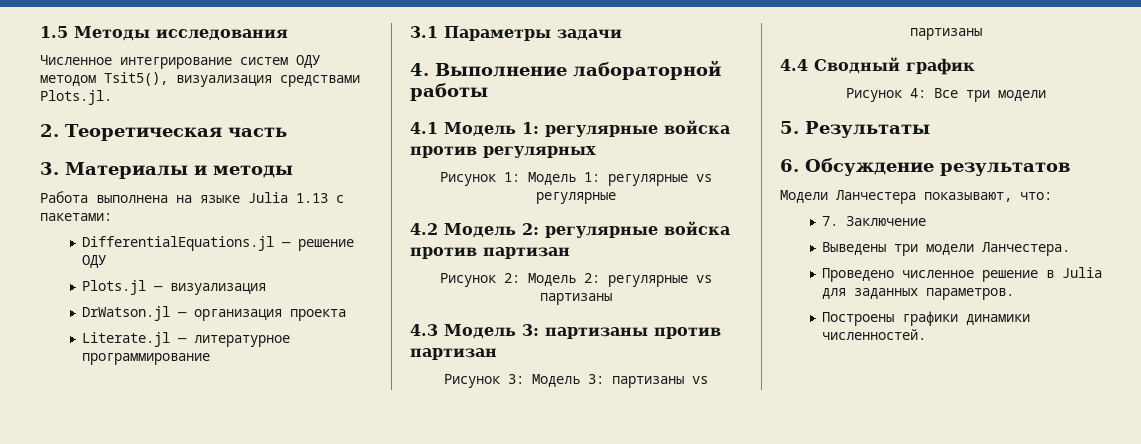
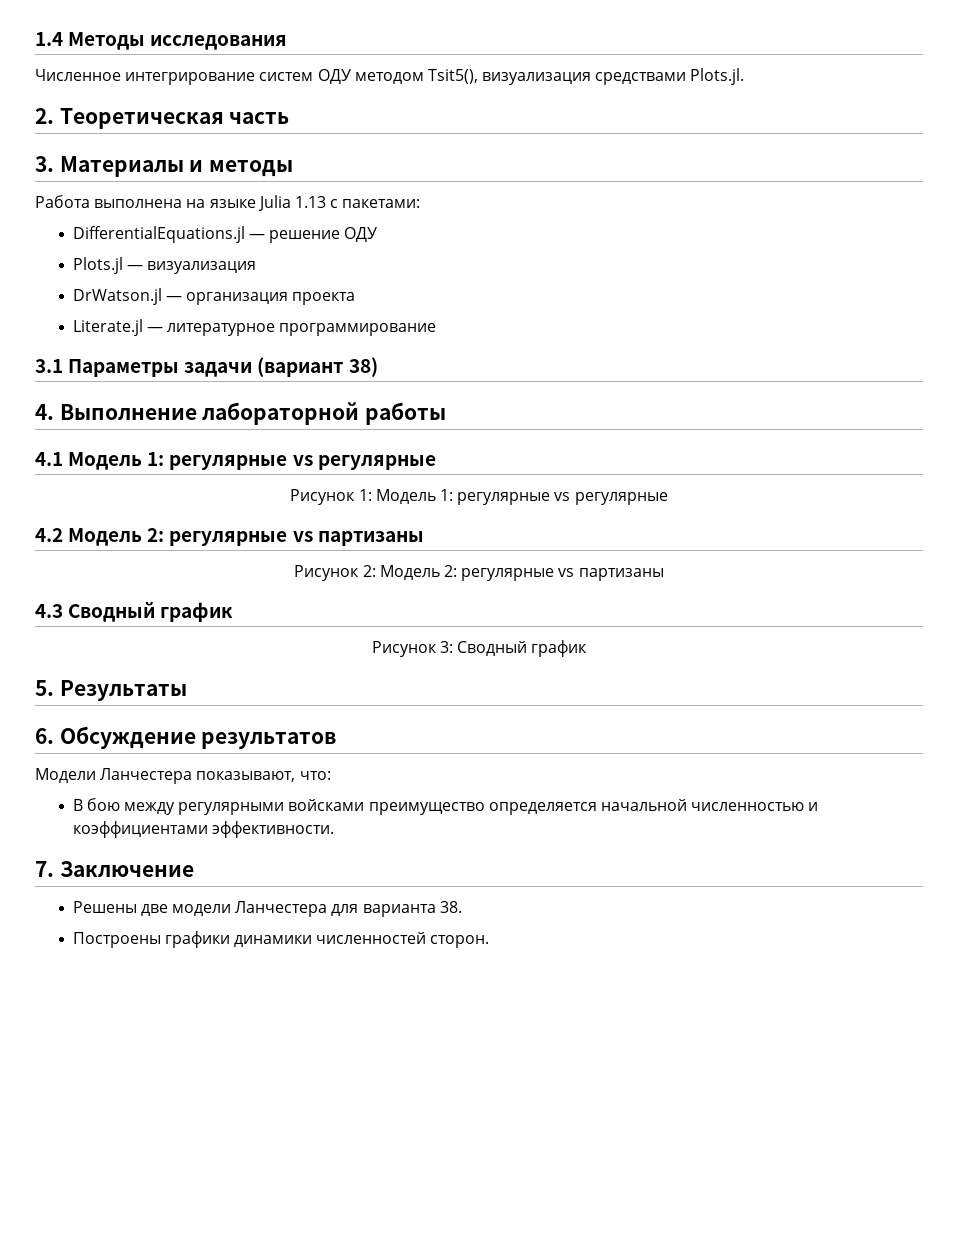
- 1.5 Методы исследования
+ 1.4 Методы исследования
- 3.1 Параметры задачи
+ 3.1 Параметры задачи (вариант 38)
- 4.1 Модель 1: регулярные войска против регулярных
+ 4.1 Модель 1: регулярные vs регулярные
- 4.2 Модель 2: регулярные войска против партизан
+ 4.2 Модель 2: регулярные vs партизаны
- 4.3 Модель 3: партизаны против партизан
- Рисунок 3: Модель 3: партизаны vs партизаны
- 4.4 Сводный график
+ 4.3 Сводный график
- Рисунок 4: Все три модели
+ Рисунок 3: Сводный график
+ В бою между регулярными войсками преимущество определяется начальной численностью и коэффициентами эффективности.
  7. Заключение
- Выведены три модели Ланчестера.
- Проведено численное решение в Julia для заданных параметров.
+ Решены две модели Ланчестера для варианта 38.
- Построены графики динамики численностей.
+ Построены графики динамики численностей сторон.

